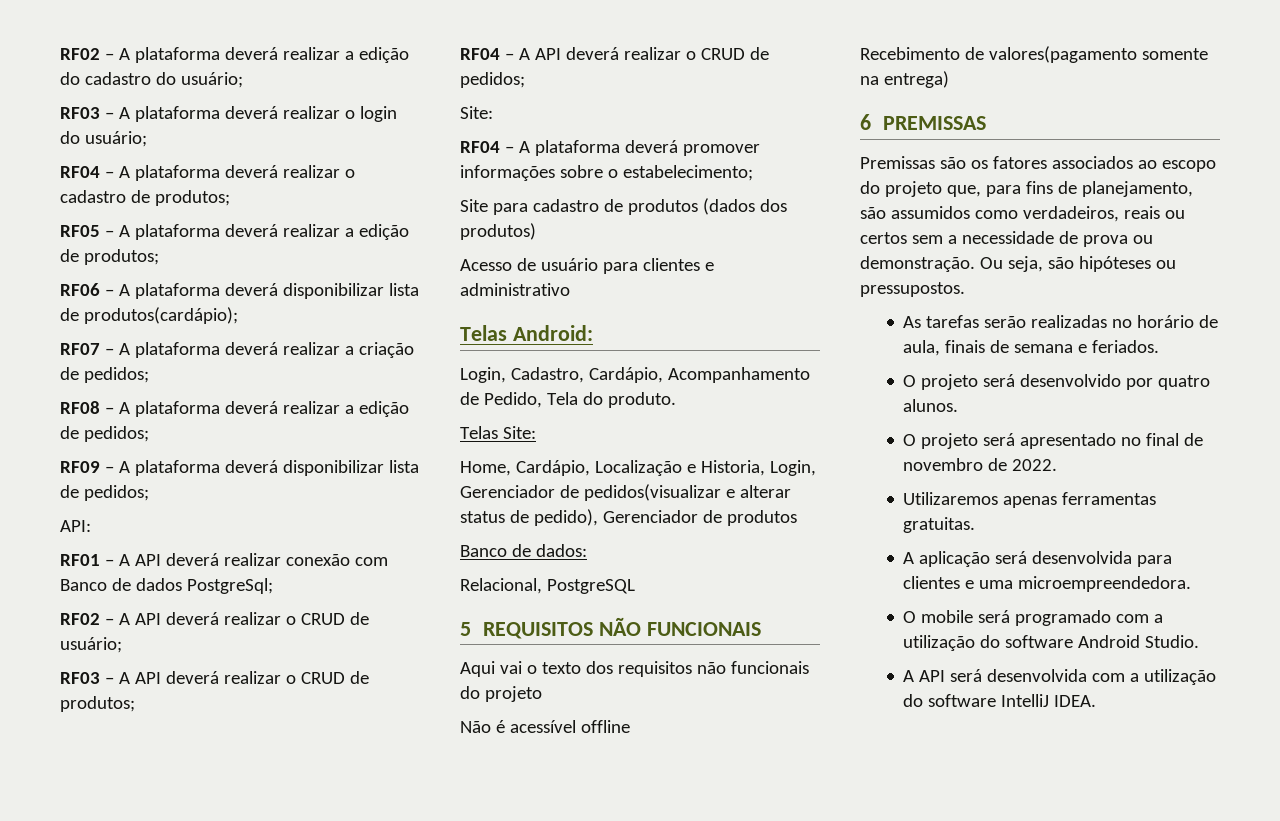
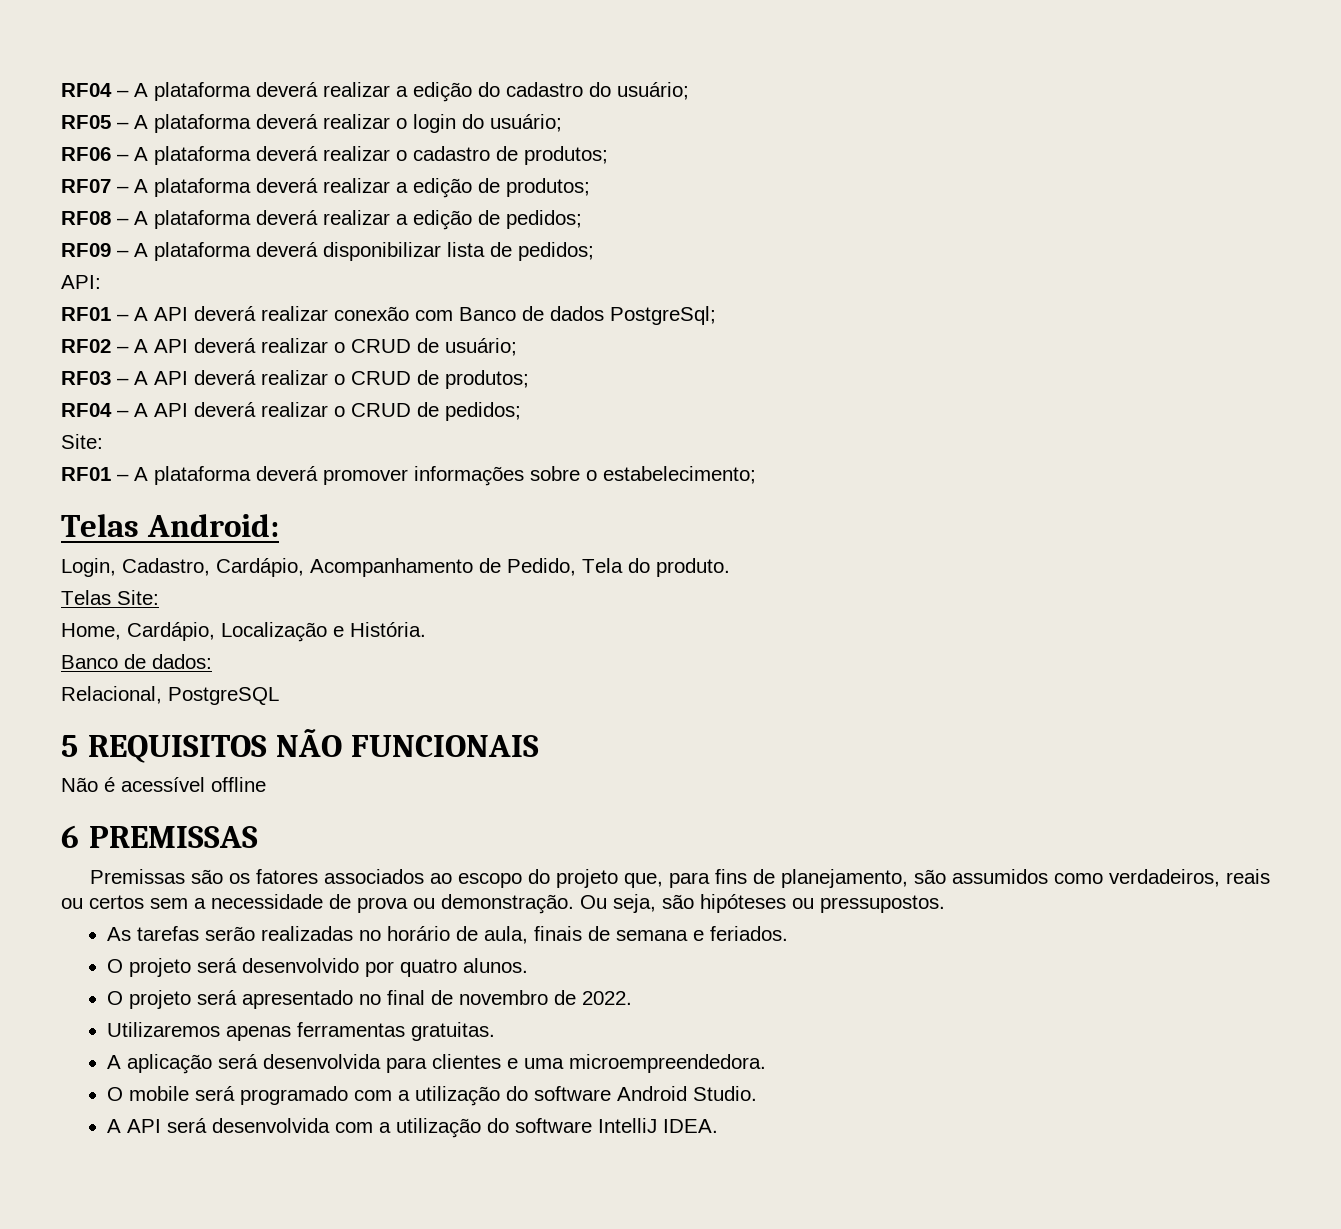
- RF02 – A plataforma deverá realizar a edição do cadastro do usuário;
+ RF04 – A plataforma deverá realizar a edição do cadastro do usuário;
- RF03 – A plataforma deverá realizar o login do usuário;
+ RF05 – A plataforma deverá realizar o login do usuário;
- RF04 – A plataforma deverá realizar o cadastro de produtos;
+ RF06 – A plataforma deverá realizar o cadastro de produtos;
- RF05 – A plataforma deverá realizar a edição de produtos;
+ RF07 – A plataforma deverá realizar a edição de produtos;
- RF06 – A plataforma deverá disponibilizar lista de produtos(cardápio);
- RF07 – A plataforma deverá realizar a criação de pedidos;
- RF04 – A plataforma deverá promover informações sobre o estabelecimento;
+ RF01 – A plataforma deverá promover informações sobre o estabelecimento;
- Site para cadastro de produtos (dados dos produtos)
- Acesso de usuário para clientes e administrativo
- Home, Cardápio, Localização e Historia, Login, Gerenciador de pedidos(visualizar e alterar status de pedido), Gerenciador de produtos
+ Home, Cardápio, Localização e História.
- Aqui vai o texto dos requisitos não funcionais do projeto
  Não é acessível offline
- Recebimento de valores(pagamento somente na entrega)

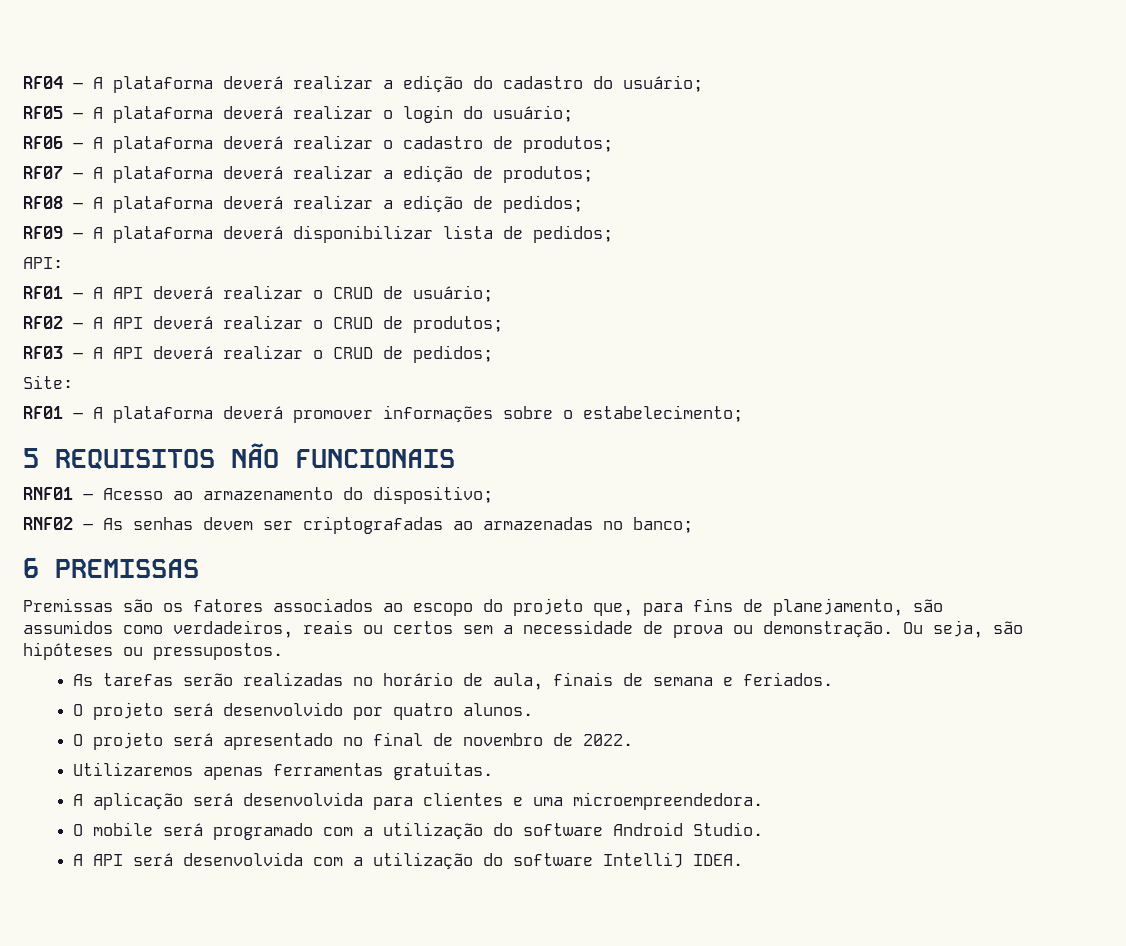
- RF01 – A API deverá realizar conexão com Banco de dados PostgreSql;
+ RF01 – A API deverá realizar o CRUD de usuário;
- RF02 – A API deverá realizar o CRUD de usuário;
+ RF02 – A API deverá realizar o CRUD de produtos;
- RF03 – A API deverá realizar o CRUD de produtos;
- RF04 – A API deverá realizar o CRUD de pedidos;
+ RF03 – A API deverá realizar o CRUD de pedidos;
- Telas Android:
- Login, Cadastro, Cardápio, Acompanhamento de Pedido, Tela do produto.
- Telas Site:
- Home, Cardápio, Localização e História.
- Banco de dados:
- Relacional, PostgreSQL
  5 REQUISITOS NÃO FUNCIONAIS
- Não é acessível offline
+ RNF01 – Acesso ao armazenamento do dispositivo;
+ RNF02 – As senhas devem ser criptografadas ao armazenadas no banco;

